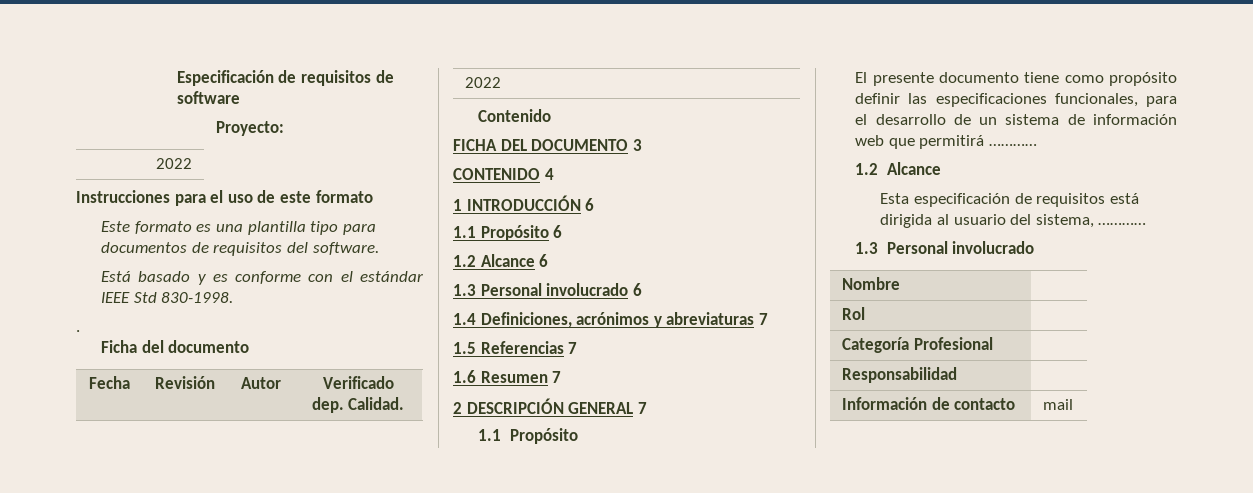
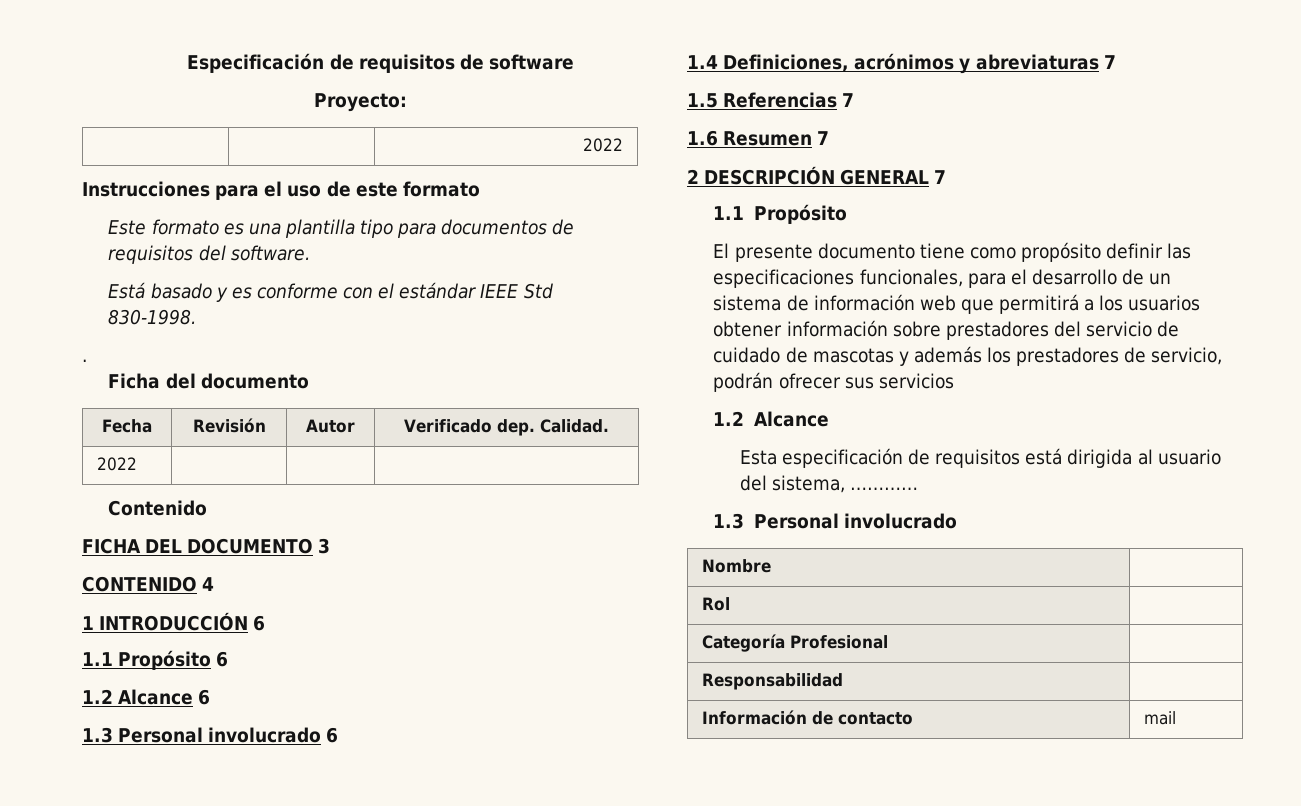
- El presente documento tiene como propósito definir las especificaciones funcionales, para el desarrollo de un sistema de información web que permitirá …………
+ El presente documento tiene como propósito definir las especificaciones funcionales, para el desarrollo de un sistema de información web que permitirá a los usuarios obtener información sobre prestadores del servicio de cuidado de mascotas y además los prestadores de servicio, podrán ofrecer sus servicios

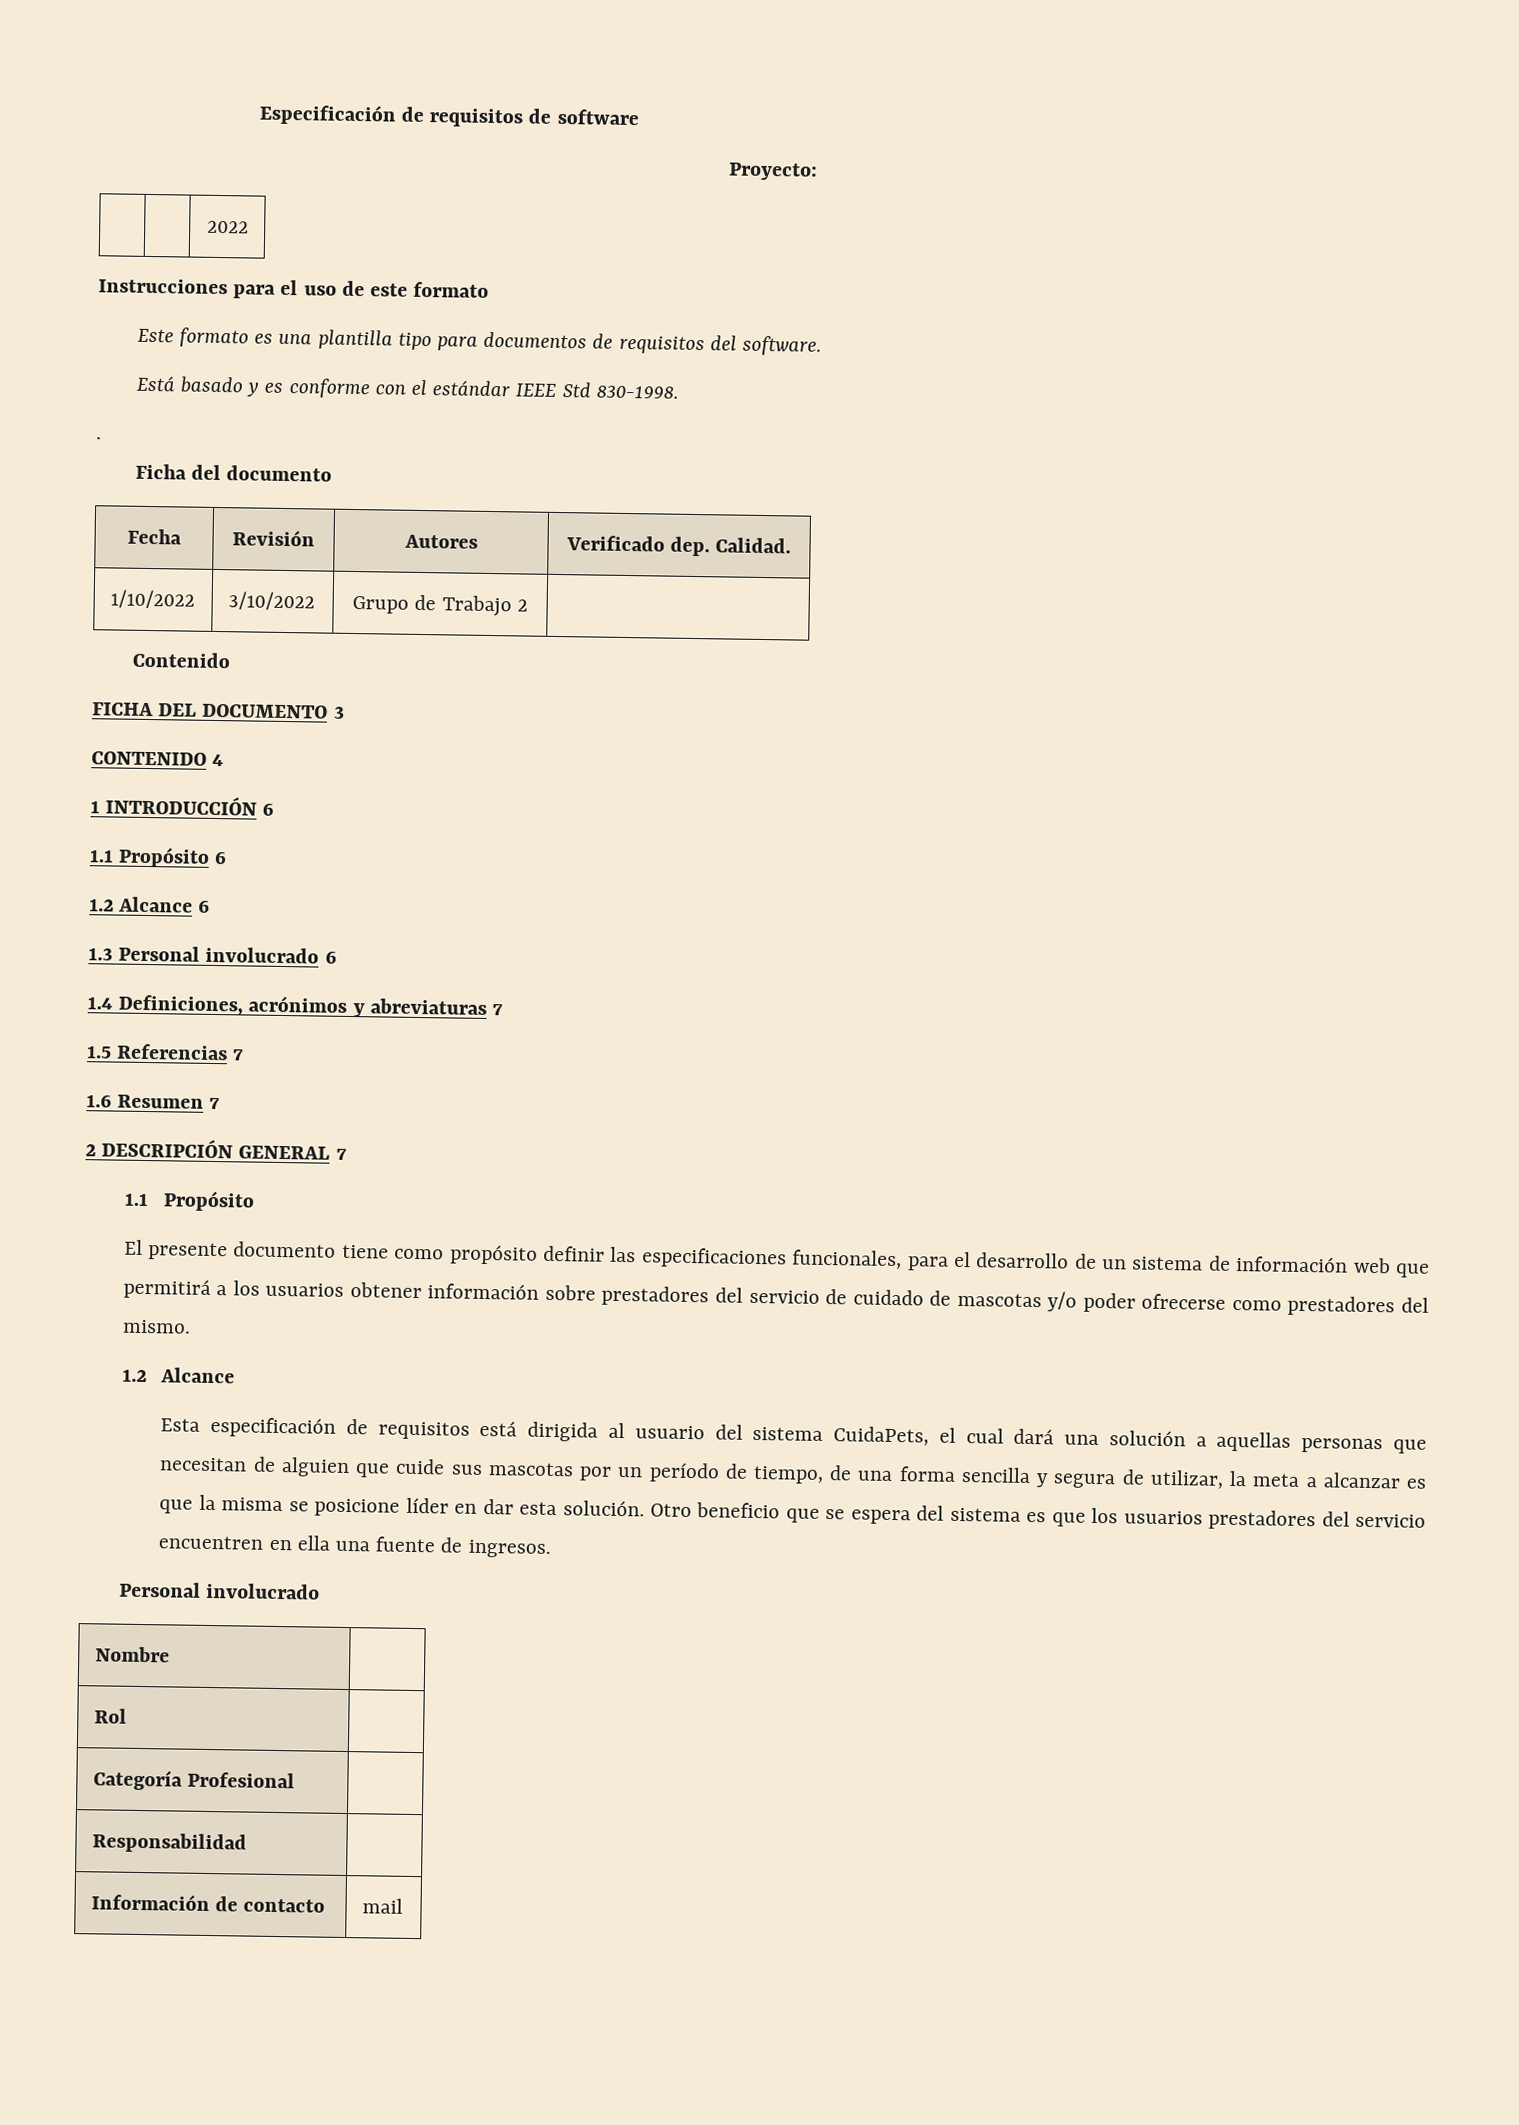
- Fecha | Revisión | Autor | Verificado dep. Calidad.
+ Fecha | Revisión | Autores | Verificado dep. Calidad.
- 2022 | | |
+ 1/10/2022 | 3/10/2022 | Grupo de Trabajo 2 |
- El presente documento tiene como propósito definir las especificaciones funcionales, para el desarrollo de un sistema de información web que permitirá a los usuarios obtener información sobre prestadores del servicio de cuidado de mascotas y además los prestadores de servicio, podrán ofrecer sus servicios
+ El presente documento tiene como propósito definir las especificaciones funcionales, para el desarrollo de un sistema de información web que permitirá a los usuarios obtener información sobre prestadores del servicio de cuidado de mascotas y/o poder ofrecerse como prestadores del mismo.
- Esta especificación de requisitos está dirigida al usuario del sistema, …………
- 1.3 Personal involucrado
+ Esta especificación de requisitos está dirigida al usuario del sistema CuidaPets, el cual dará una solución a aquellas personas que necesitan de alguien que cuide sus mascotas por un período de tiempo, de una forma sencilla y segura de utilizar, la meta a alcanzar es que la misma se posicione líder en dar esta solución. Otro beneficio que se espera del sistema es que los usuarios prestadores del servicio encuentren en ella una fuente de ingresos.
+ Personal involucrado

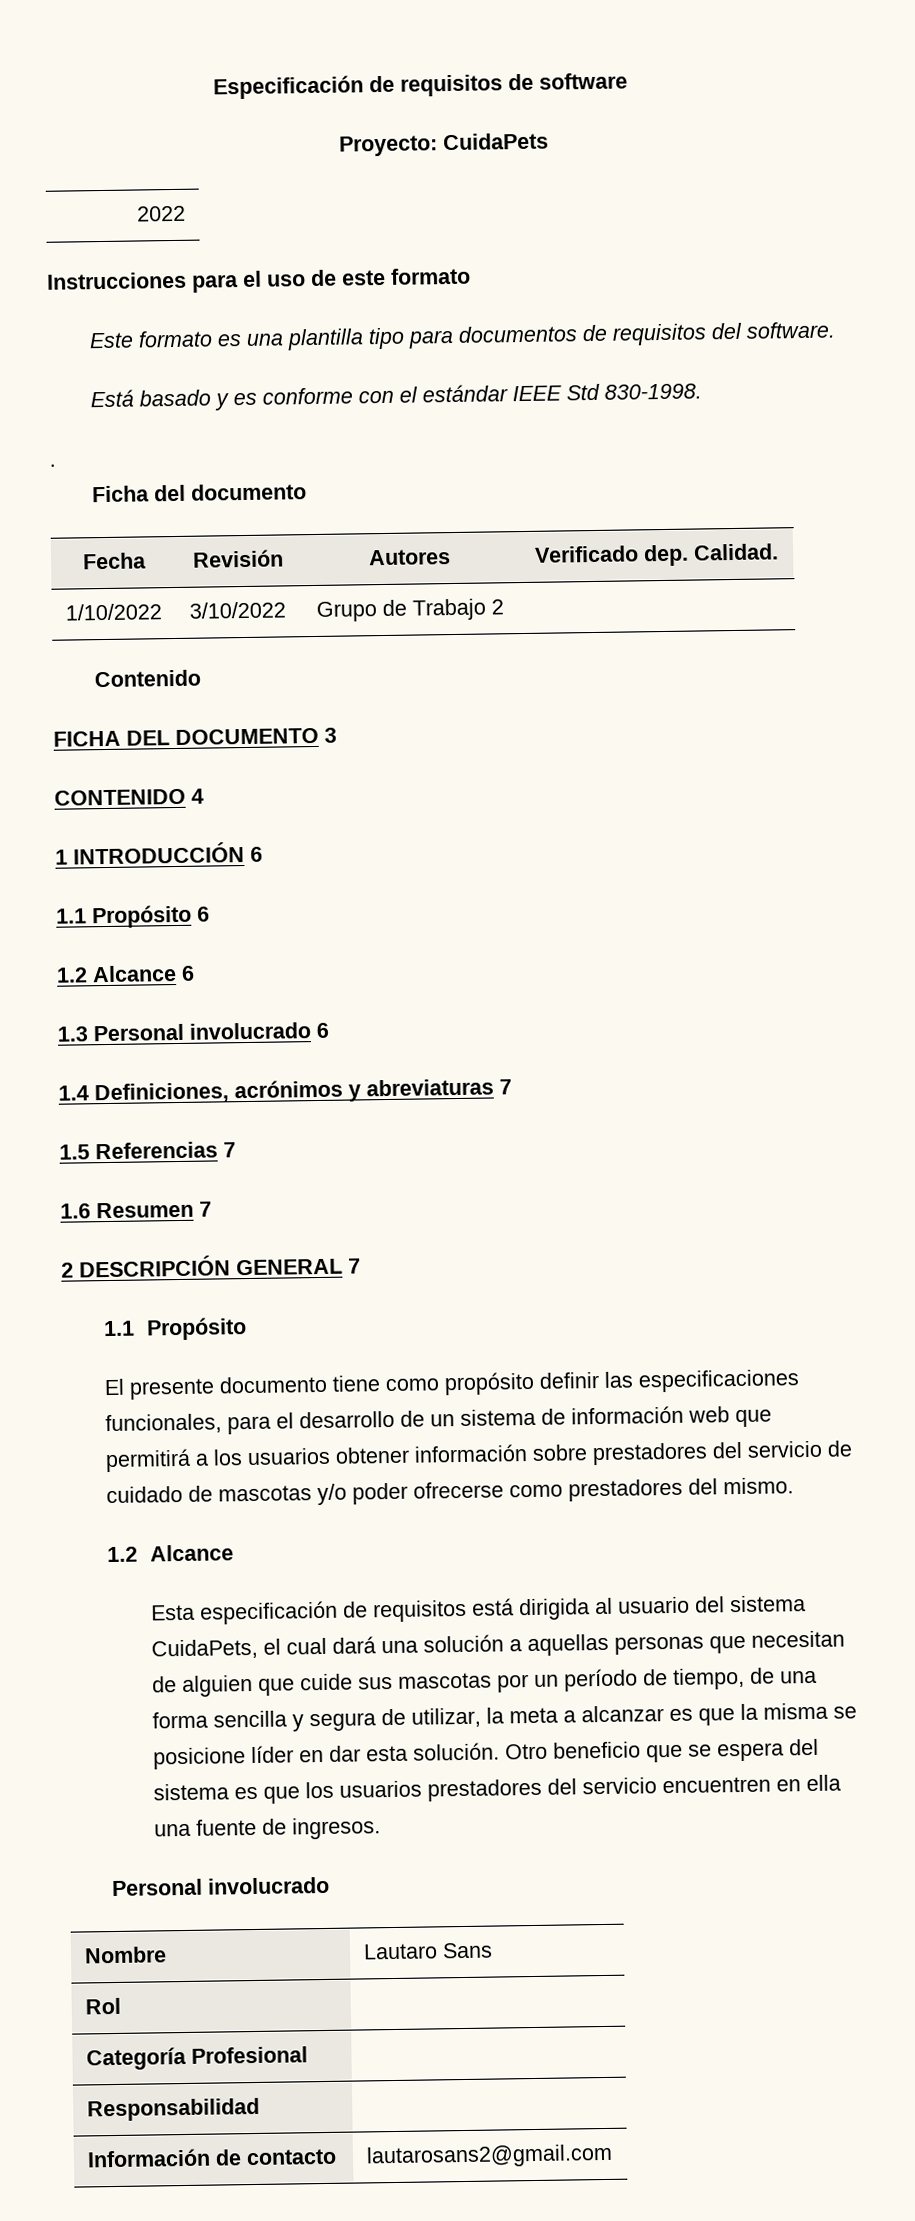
- Proyecto:
+ Proyecto: CuidaPets
- Nombre |
+ Nombre | Lautaro Sans
- Información de contacto | mail
+ Información de contacto | lautarosans2@gmail.com

